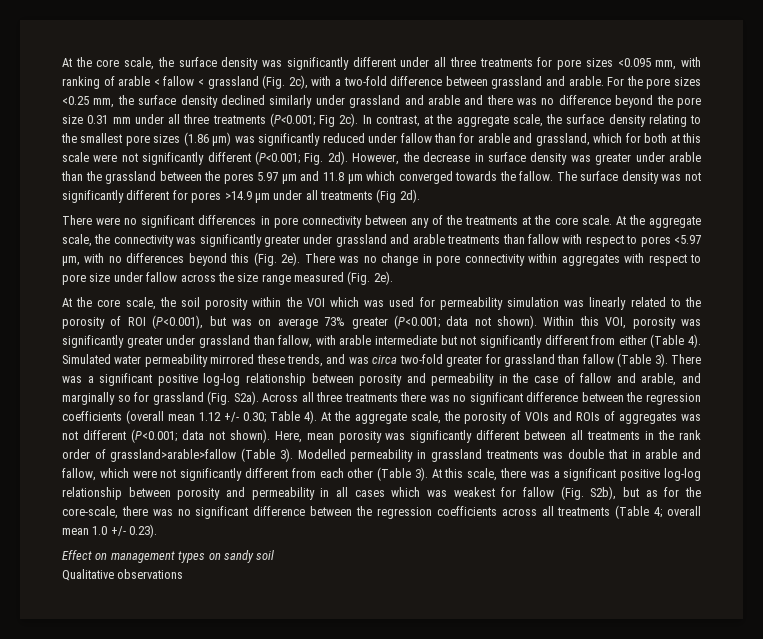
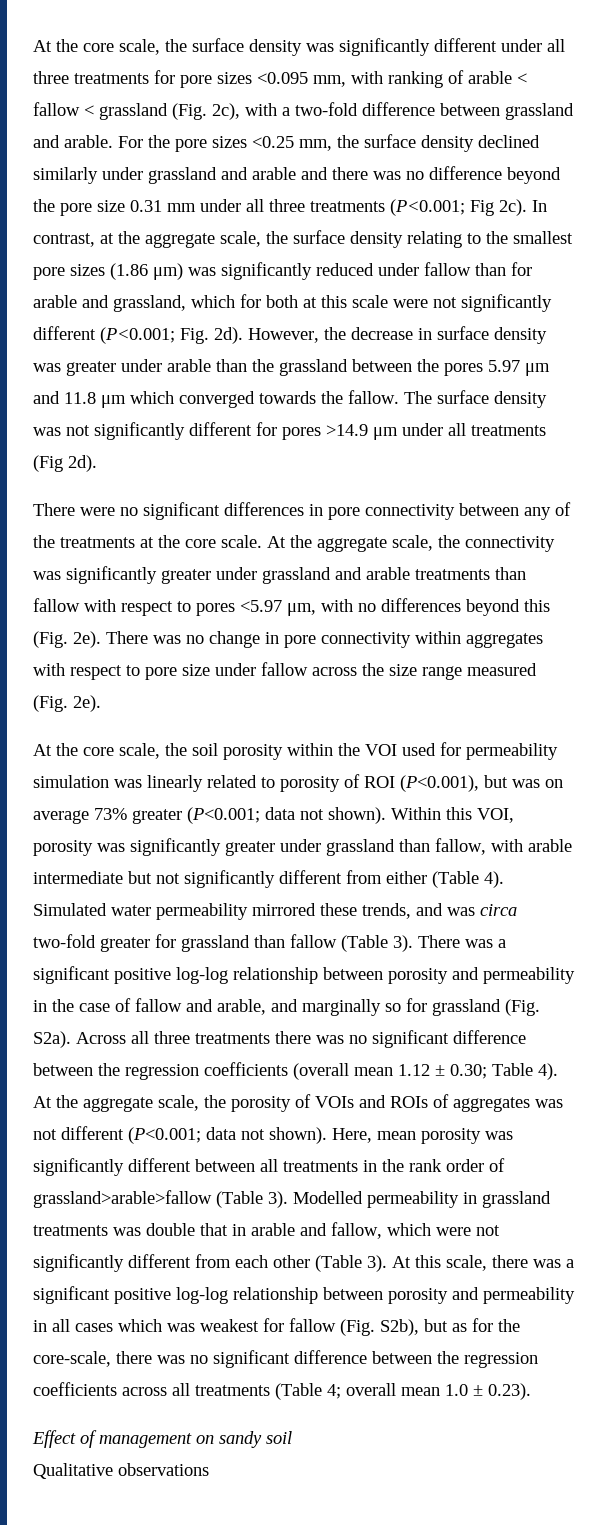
- At the core scale, the soil porosity within the VOI which was used for permeability simulation was linearly related to the porosity of ROI (P<0.001), but was on average 73% greater (P<0.001; data not shown).
+ At the core scale, the soil porosity within the VOI used for permeability simulation was linearly related to porosity of ROI (P<0.001), but was on average 73% greater (P<0.001; data not shown).
- Across all three treatments there was no significant difference between the regression coefficients (overall mean 1.12 +/- 0.30; Table 4).
+ Across all three treatments there was no significant difference between the regression coefficients (overall mean 1.12 ± 0.30; Table 4).
- At this scale, there was a significant positive log-log relationship between porosity and permeability in all cases which was weakest for fallow (Fig. S2b), but as for the core-scale, there was no significant difference between the regression coefficients across all treatments (Table 4; overall mean 1.0 +/- 0.23).
+ At this scale, there was a significant positive log-log relationship between porosity and permeability in all cases which was weakest for fallow (Fig. S2b), but as for the core-scale, there was no significant difference between the regression coefficients across all treatments (Table 4; overall mean 1.0 ± 0.23).
- Effect on management types on sandy soil
+ Effect of management on sandy soil

